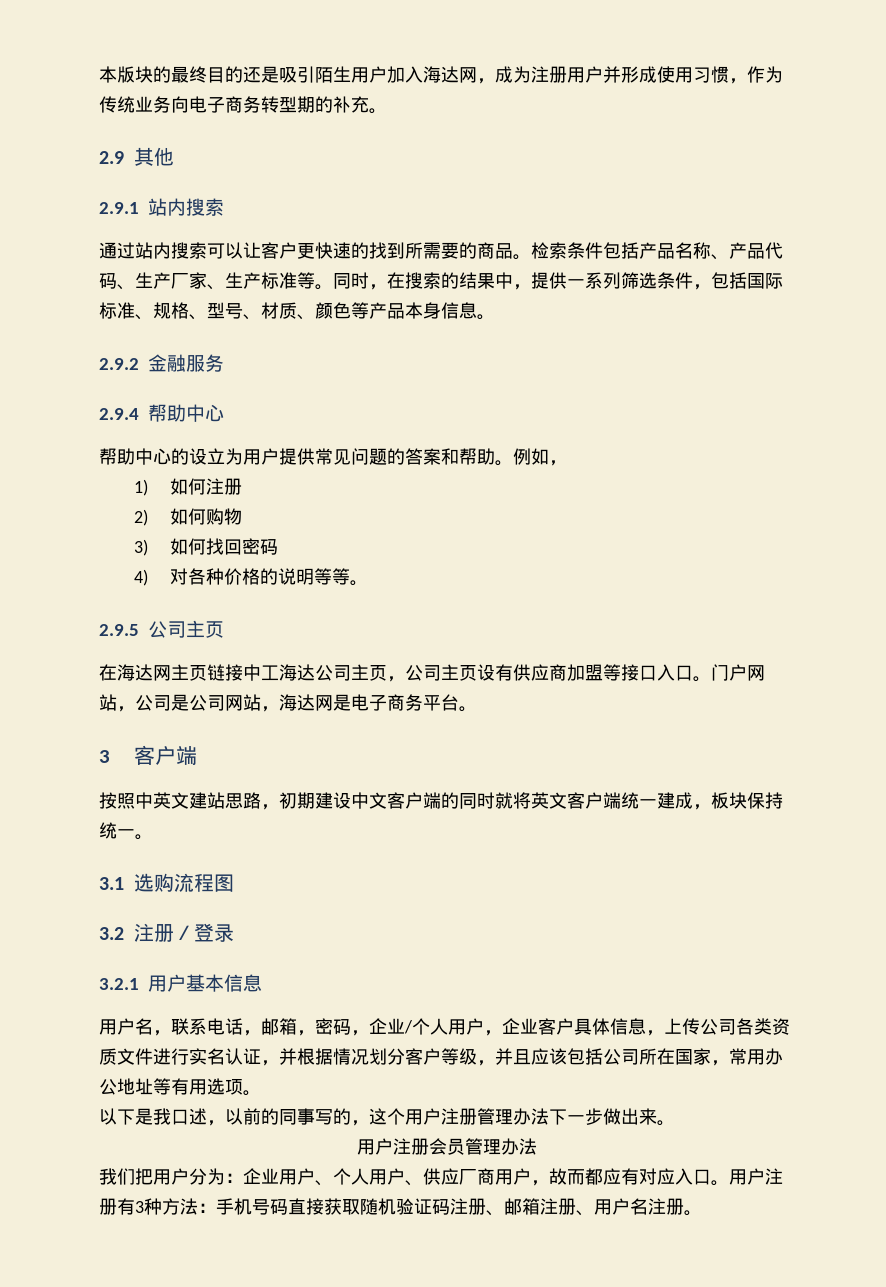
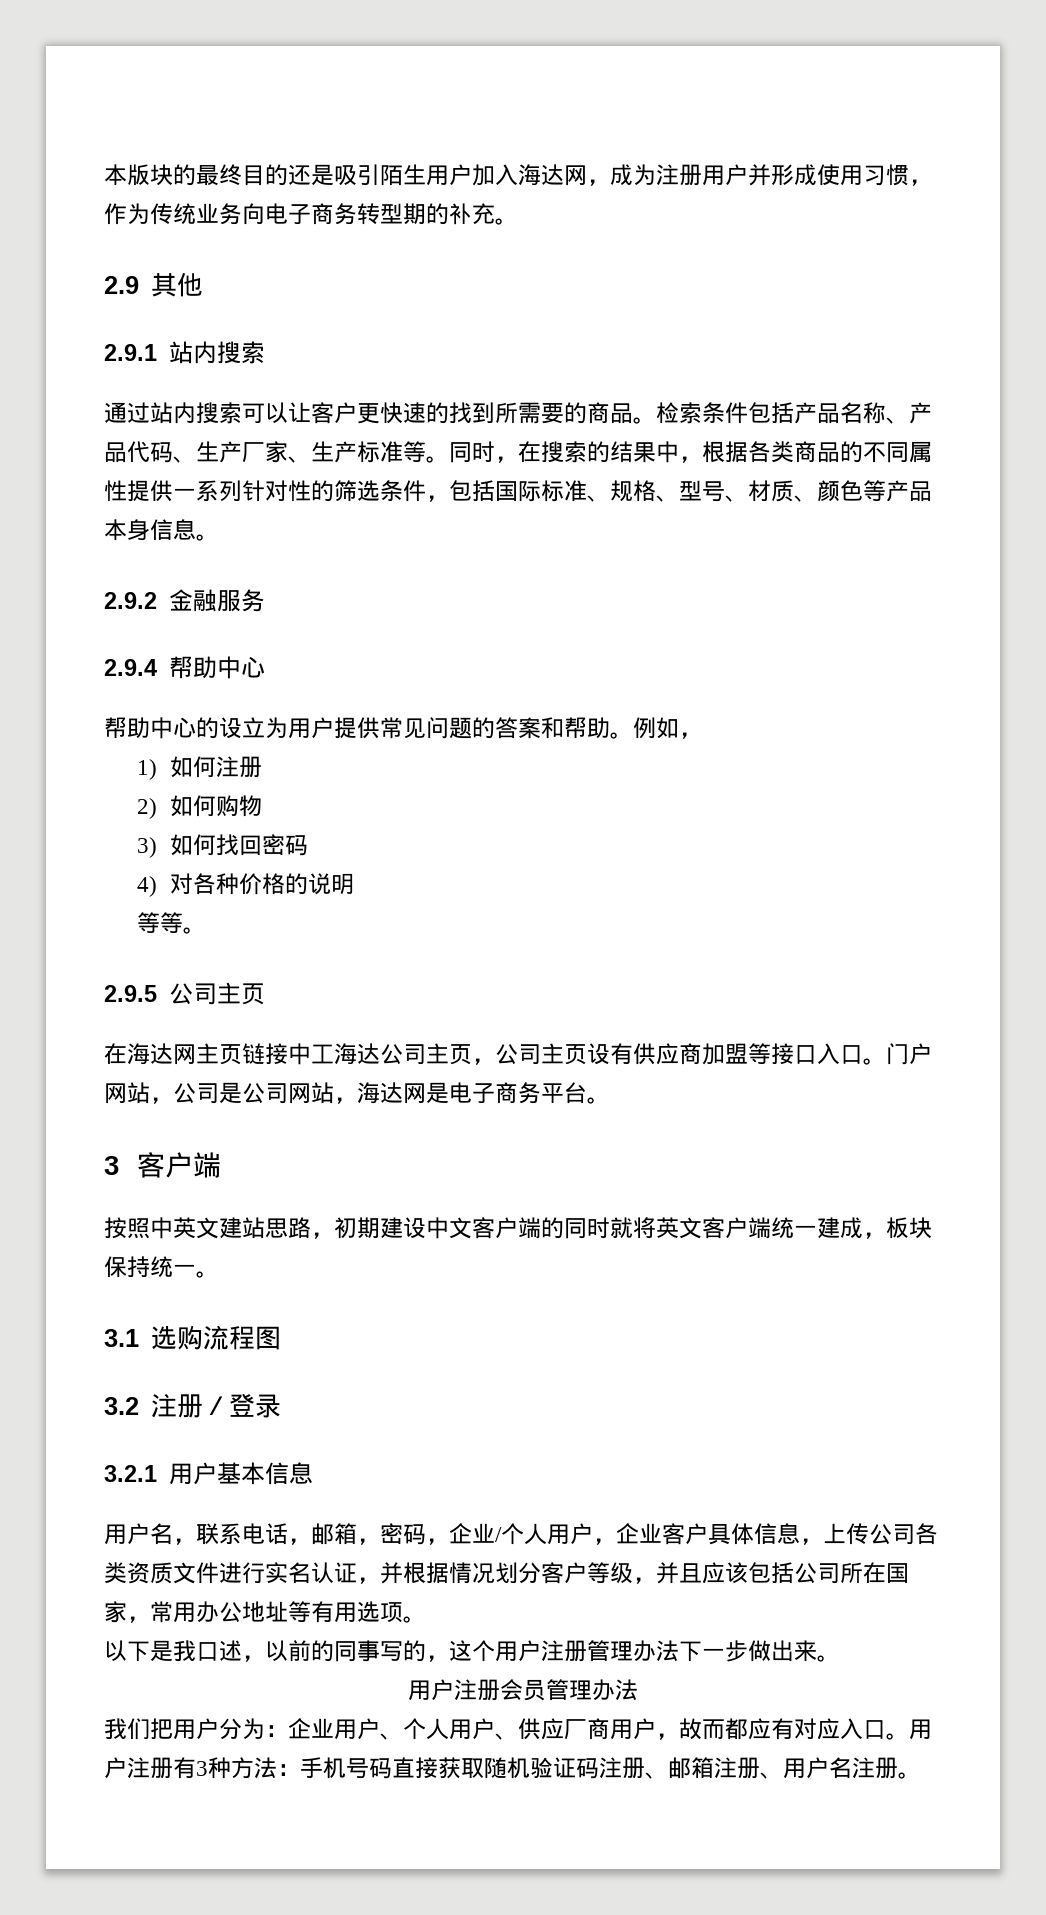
- 同时，在搜索的结果中，提供一系列筛选条件，包括国际标准、规格、型号、材质、颜色等产品本身信息。
+ 同时，在搜索的结果中，根据各类商品的不同属性提供一系列针对性的筛选条件，包括国际标准、规格、型号、材质、颜色等产品本身信息。
- 4)对各种价格的说明等等。
+ 4)对各种价格的说明
+ 等等。

